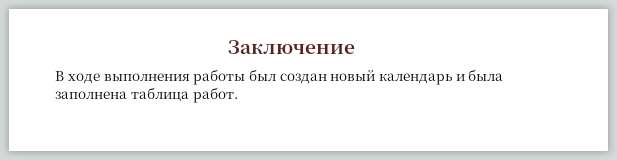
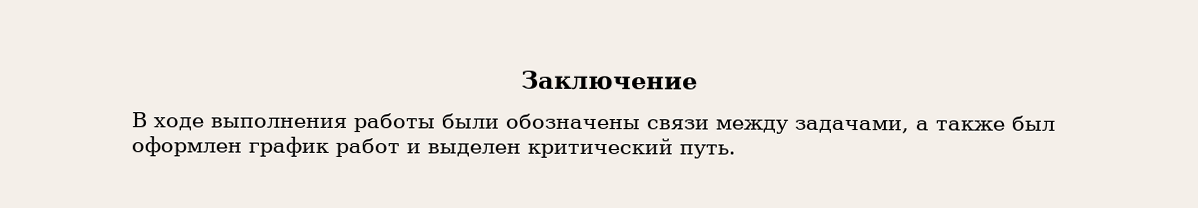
- В ходе выполнения работы был создан новый календарь и была заполнена таблица работ.
+ В ходе выполнения работы были обозначены связи между задачами, а также был оформлен график работ и выделен критический путь.

